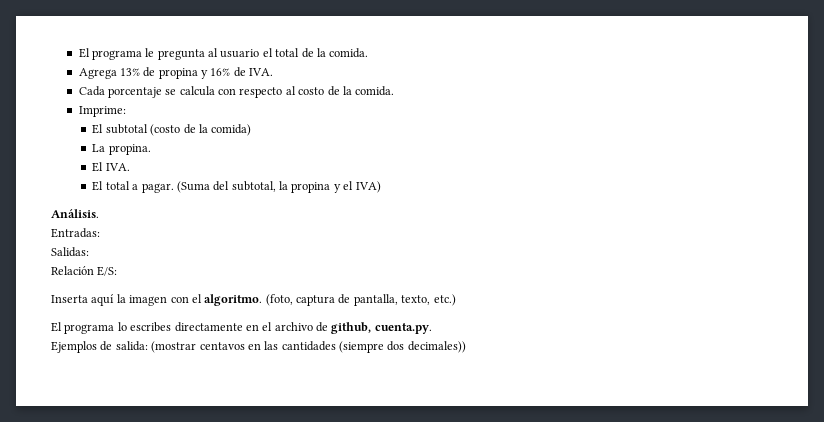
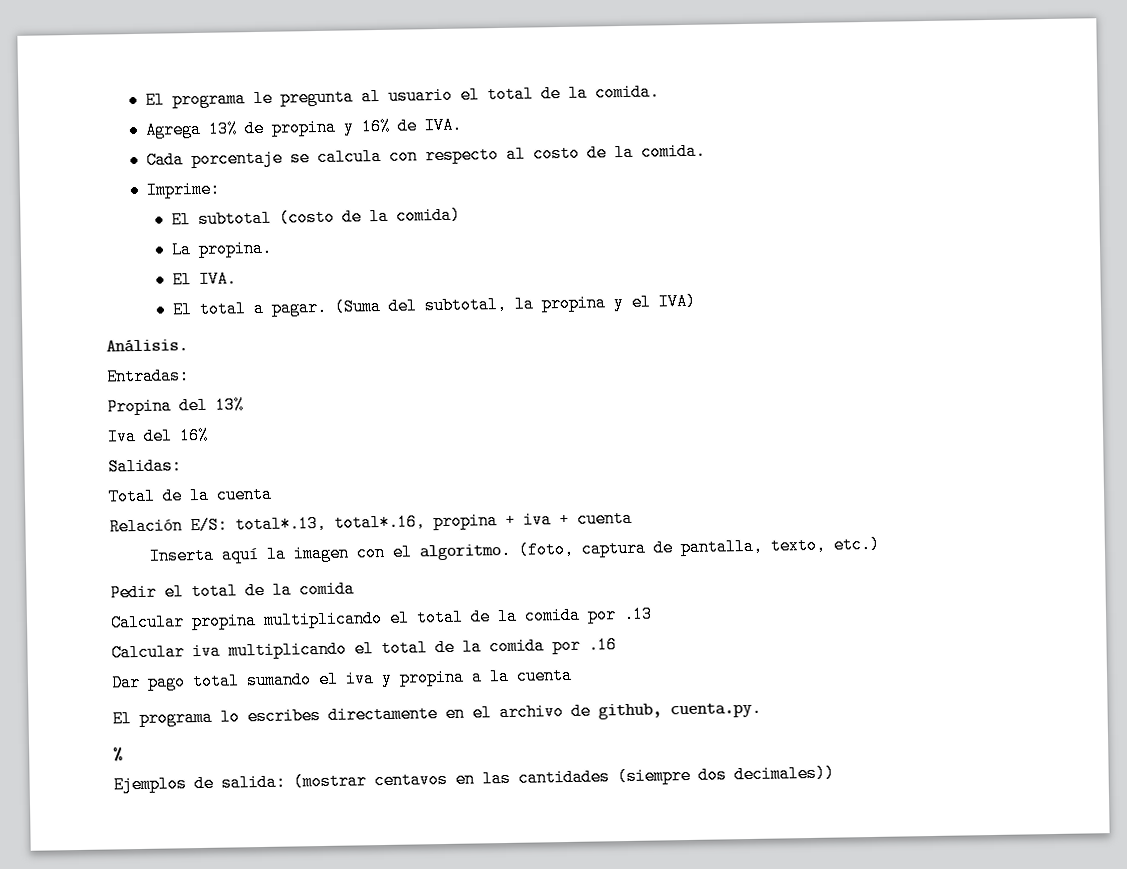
+ Propina del 13%
+ Iva del 16%
  Salidas:
- Relación E/S:
+ Total de la cuenta
+ Relación E/S: total*.13, total*.16, propina + iva + cuenta
+ Pedir el total de la comida
+ Calcular propina multiplicando el total de la comida por .13
+ Calcular iva multiplicando el total de la comida por .16
+ Dar pago total sumando el iva y propina a la cuenta
+ %

